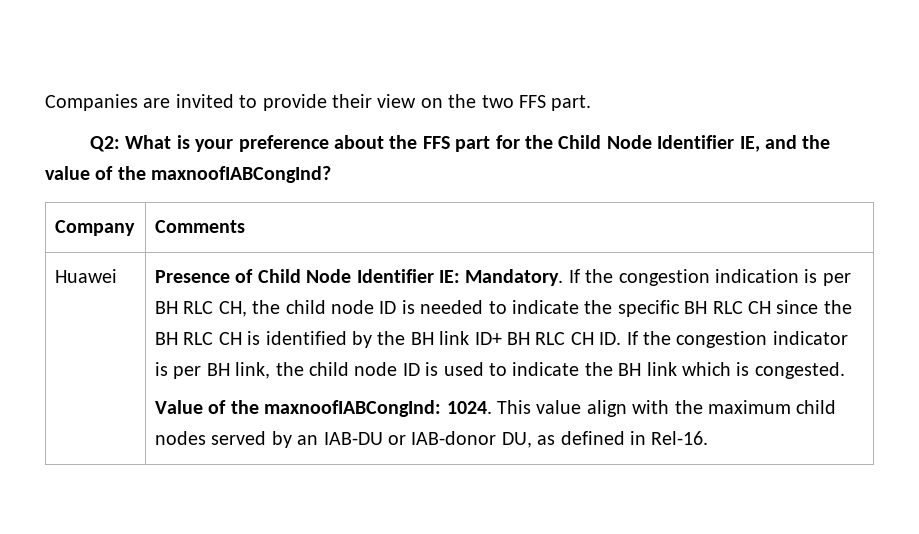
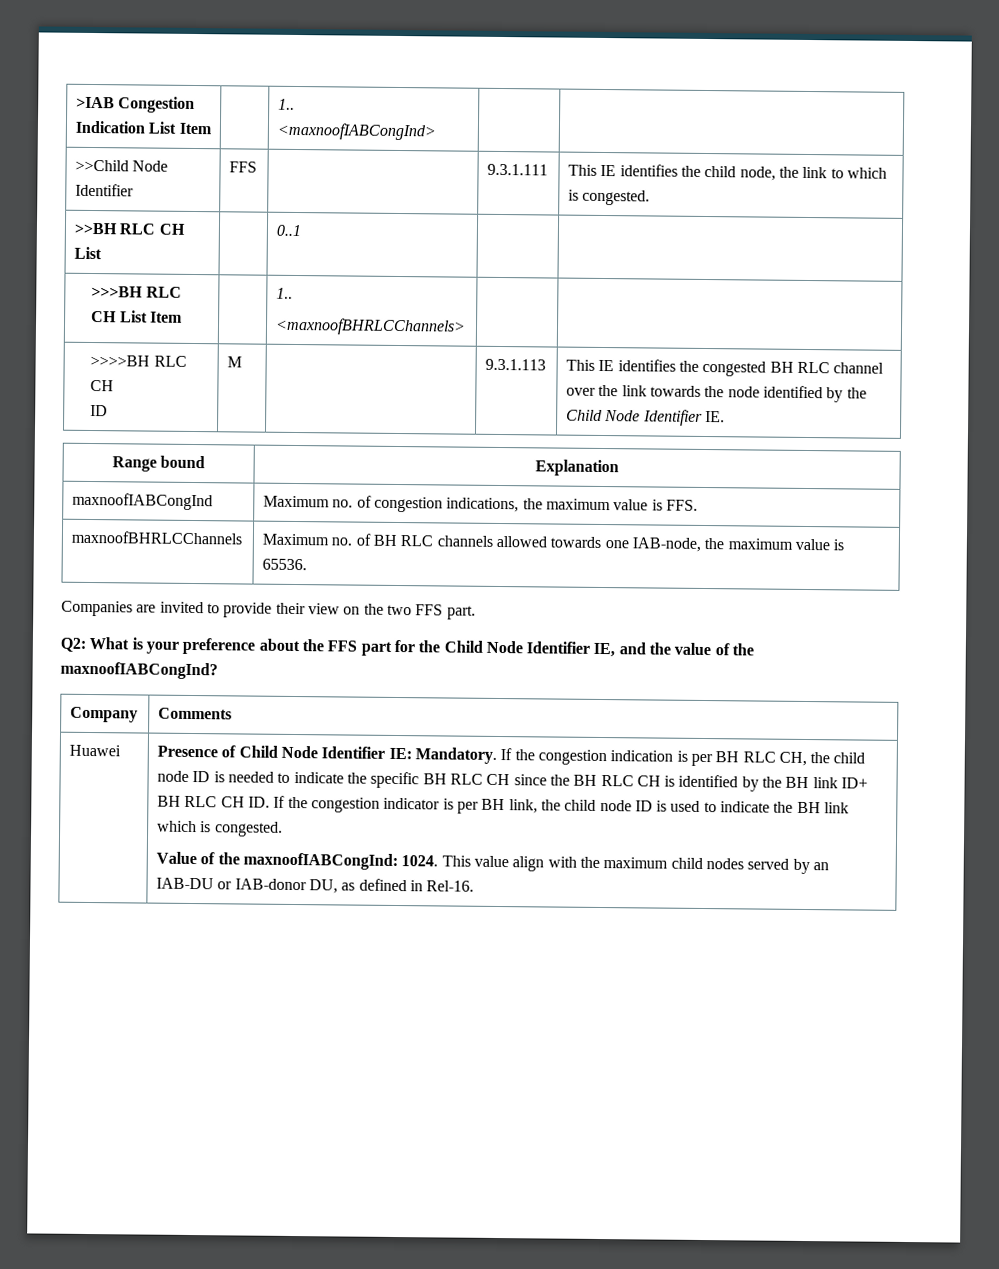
+ >IAB Congestion Indication List Item | | 1..
+ <maxnoofIABCongInd> | |
+ >>Child Node Identifier | FFS | | 9.3.1.111 | This IE identifies the child node, the link to which is congested.
+ >>BH RLC CH List | | 0..1 | |
+ >>>BH RLC CH List Item | | 1..
+ <maxnoofBHRLCChannels> | |
+ >>>>BH RLC CH
+ ID | M | | 9.3.1.113 | This IE identifies the congested BH RLC channel over the link towards the node identified by the Child Node Identifier IE.
+ Range bound | Explanation
+ maxnoofIABCongInd | Maximum no. of congestion indications, the maximum value is FFS.
+ maxnoofBHRLCChannels | Maximum no. of BH RLC channels allowed towards one IAB-node, the maximum value is 65536.

